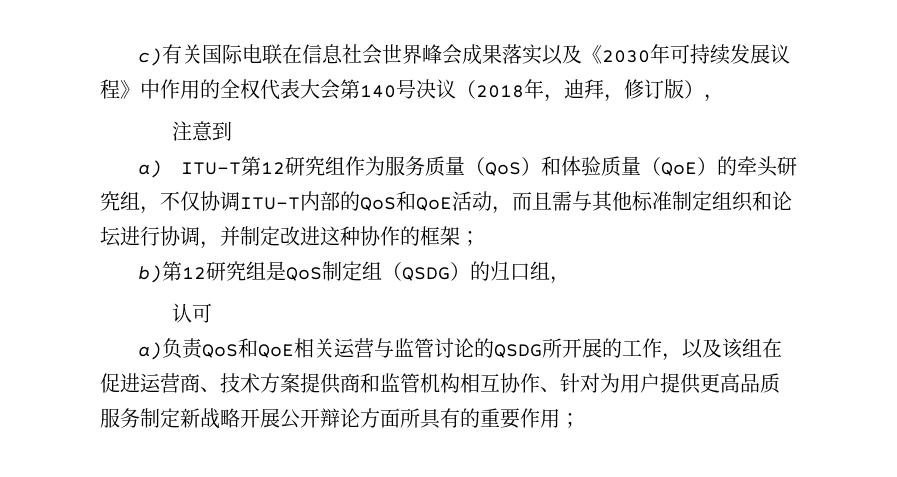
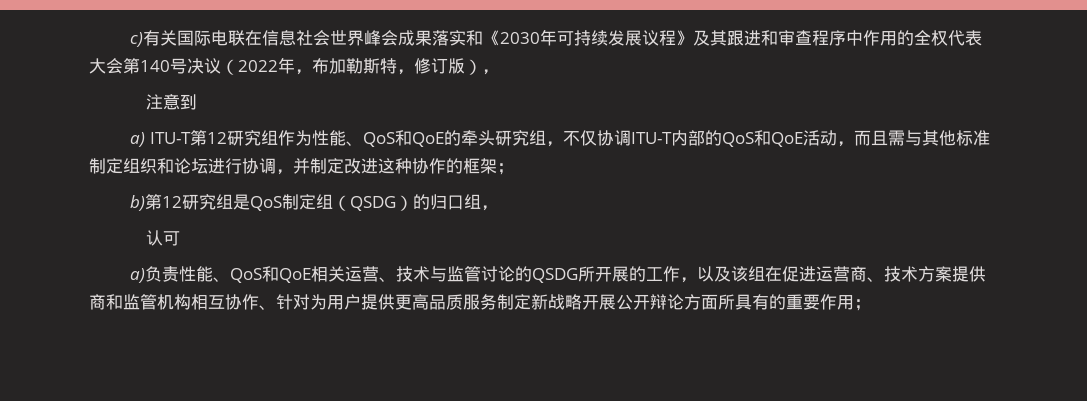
- c)有关国际电联在信息社会世界峰会成果落实以及《2030年可持续发展议程》中作用的全权代表大会第140号决议（2018年，迪拜，修订版），
+ c)有关国际电联在信息社会世界峰会成果落实和《2030年可持续发展议程》及其跟进和审查程序中作用的全权代表大会第140号决议（2022年，布加勒斯特，修订版），
- a) ITU-T第12研究组作为服务质量（QoS）和体验质量（QoE）的牵头研究组，不仅协调ITU-T内部的QoS和QoE活动，而且需与其他标准制定组织和论坛进行协调，并制定改进这种协作的框架；
+ a) ITU-T第12研究组作为性能、QoS和QoE的牵头研究组，不仅协调ITU-T内部的QoS和QoE活动，而且需与其他标准制定组织和论坛进行协调，并制定改进这种协作的框架；
- a)负责QoS和QoE相关运营与监管讨论的QSDG所开展的工作，以及该组在促进运营商、技术方案提供商和监管机构相互协作、针对为用户提供更高品质服务制定新战略开展公开辩论方面所具有的重要作用；
+ a)负责性能、QoS和QoE相关运营、技术与监管讨论的QSDG所开展的工作，以及该组在促进运营商、技术方案提供商和监管机构相互协作、针对为用户提供更高品质服务制定新战略开展公开辩论方面所具有的重要作用；

